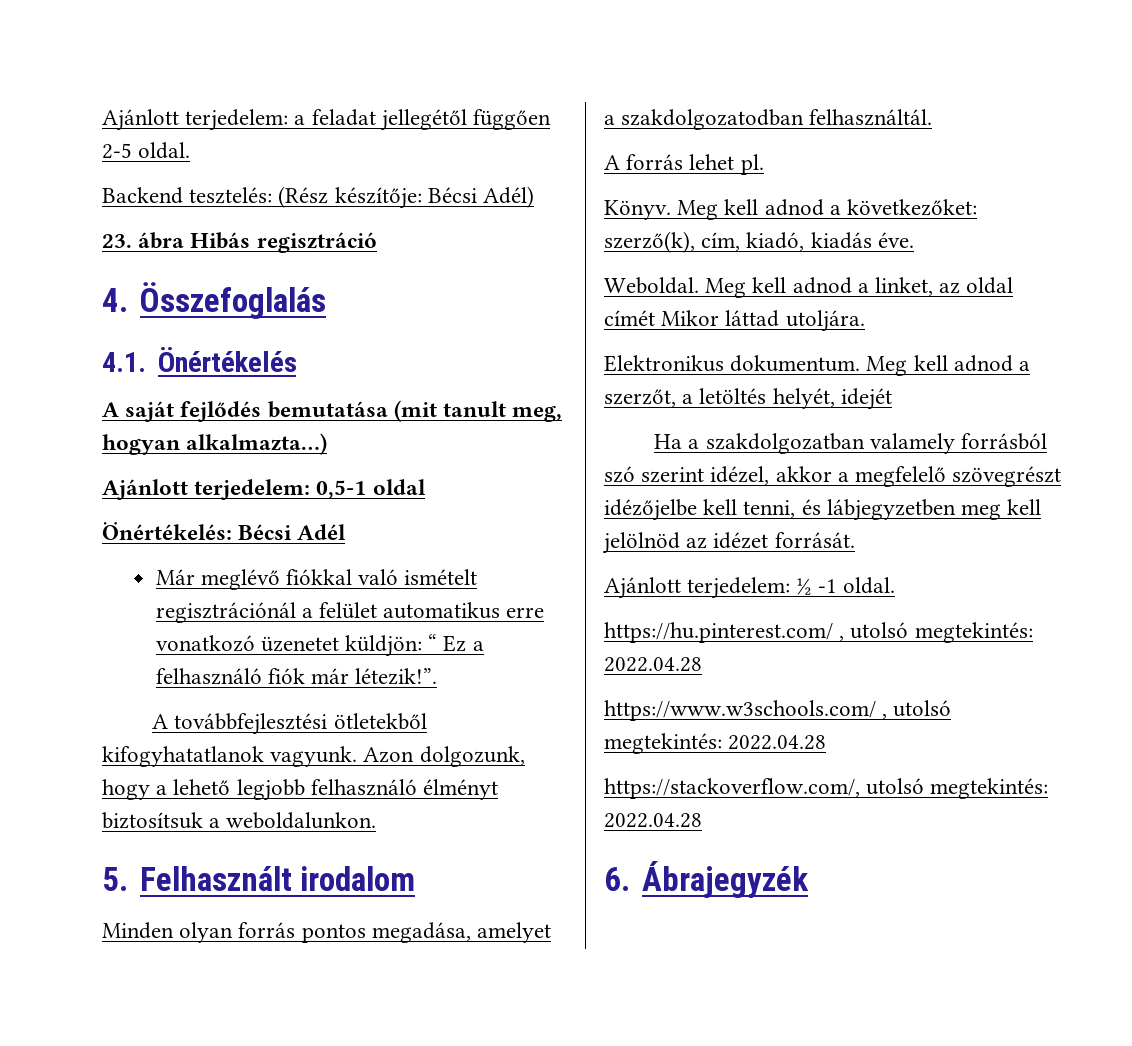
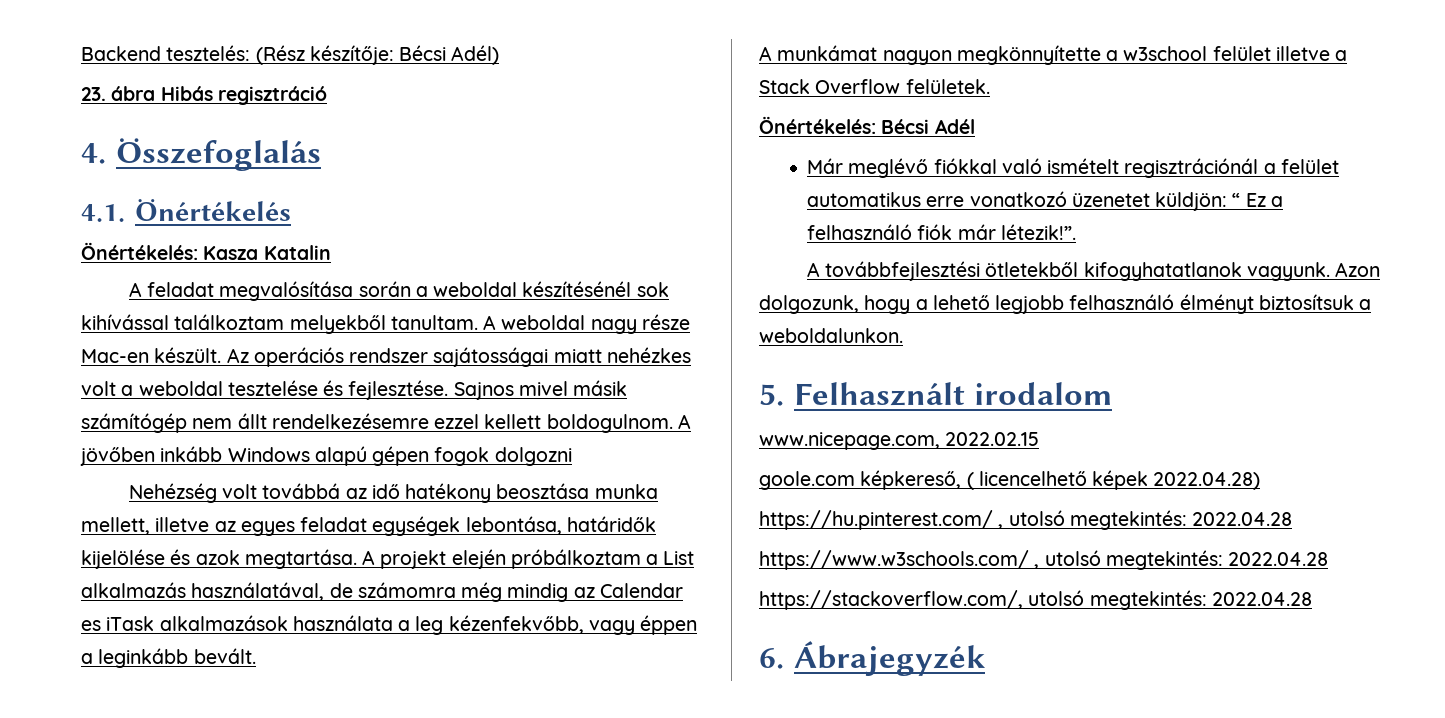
- Ajánlott terjedelem: a feladat jellegétől függően 2-5 oldal.
- A saját fejlődés bemutatása (mit tanult meg, hogyan alkalmazta…)
- Ajánlott terjedelem: 0,5-1 oldal
+ Önértékelés: Kasza Katalin
+ A feladat megvalósítása során a weboldal készítésénél sok kihívással találkoztam melyekből tanultam. A weboldal nagy része Mac-en készült. Az operációs rendszer sajátosságai miatt nehézkes volt a weboldal tesztelése és fejlesztése. Sajnos mivel másik számítógép nem állt rendelkezésemre ezzel kellett boldogulnom. A jövőben inkább Windows alapú gépen fogok dolgozni
+ Nehézség volt továbbá az idő hatékony beosztása munka mellett, illetve az egyes feladat egységek lebontása, határidők kijelölése és azok megtartása. A projekt elején próbálkoztam a List alkalmazás használatával, de számomra még mindig az Calendar es iTask alkalmazások használata a leg kézenfekvőbb, vagy éppen a leginkább bevált.
+ A munkámat nagyon megkönnyítette a w3school felület illetve a Stack Overflow felületek.
- Minden olyan forrás pontos megadása, amelyet a szakdolgozatodban felhasználtál.
- A forrás lehet pl.
- Könyv. Meg kell adnod a következőket: szerző(k), cím, kiadó, kiadás éve.
- Weboldal. Meg kell adnod a linket, az oldal címét Mikor láttad utoljára.
- Elektronikus dokumentum. Meg kell adnod a szerzőt, a letöltés helyét, idejét
- Ha a szakdolgozatban valamely forrásból szó szerint idézel, akkor a megfelelő szövegrészt idézőjelbe kell tenni, és lábjegyzetben meg kell jelölnöd az idézet forrását.
- Ajánlott terjedelem: ½ -1 oldal.
+ www.nicepage.com, 2022.02.15
+ goole.com képkereső, ( licencelhető képek 2022.04.28)

